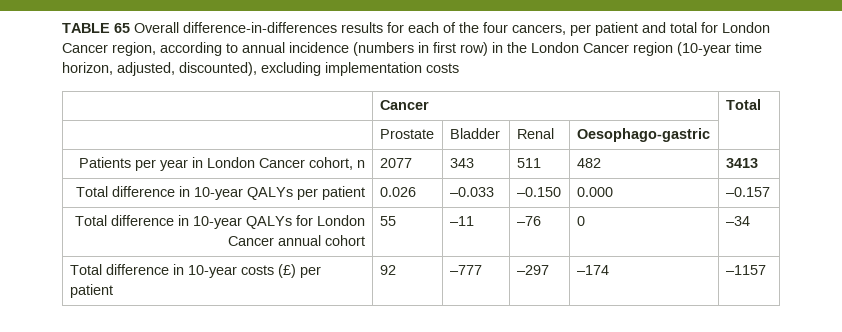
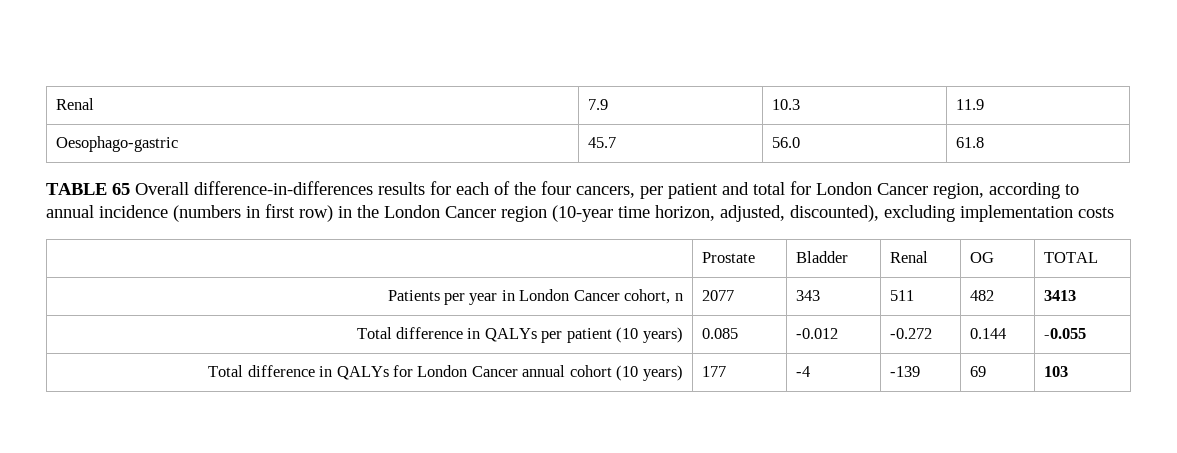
+ Renal | 7.9 | 10.3 | 11.9
+ Oesophago-gastric | 45.7 | 56.0 | 61.8
- | Cancer | Total
- | Prostate | Bladder | Renal | Oesophago-gastric |
+ | Prostate | Bladder | Renal | OG | TOTAL
- Total difference in 10-year QALYs per patient | 0.026 | –0.033 | –0.150 | 0.000 | –0.157
- Total difference in 10-year QALYs for London Cancer annual cohort | 55 | –11 | –76 | 0 | –34
- Total difference in 10-year costs (£) per patient | 92 | –777 | –297 | –174 | –1157
+ Total difference in QALYs per patient (10 years) | 0.085 | -0.012 | -0.272 | 0.144 | -0.055
+ Total difference in QALYs for London Cancer annual cohort (10 years) | 177 | -4 | -139 | 69 | 103

